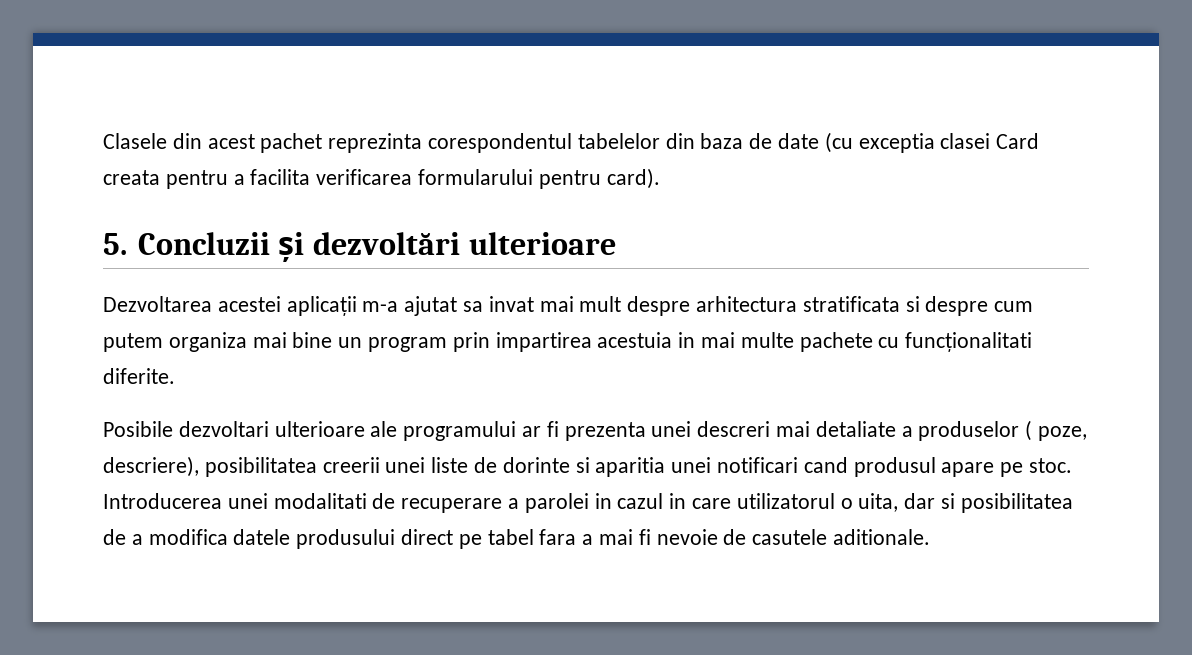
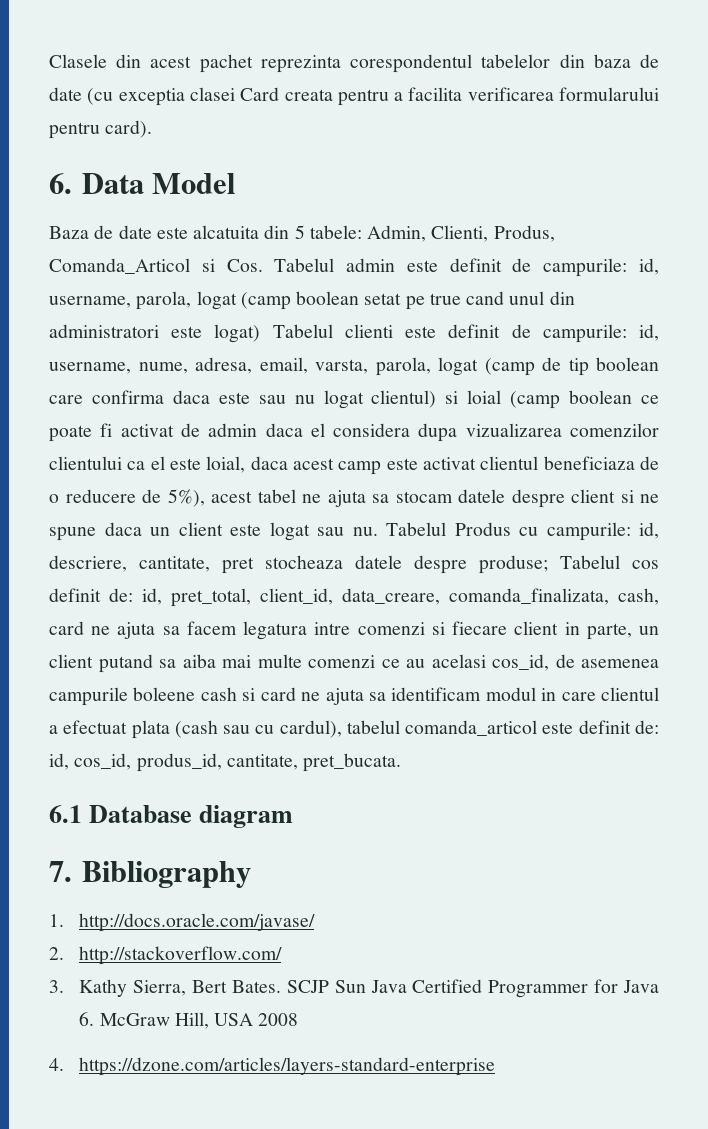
- 5. Concluzii și dezvoltări ulterioare
- Dezvoltarea acestei aplicații m-a ajutat sa invat mai mult despre arhitectura stratificata si despre cum putem organiza mai bine un program prin impartirea acestuia in mai multe pachete cu funcționalitati diferite.
- Posibile dezvoltari ulterioare ale programului ar fi prezenta unei descreri mai detaliate a produselor ( poze, descriere), posibilitatea creerii unei liste de dorinte si aparitia unei notificari cand produsul apare pe stoc. Introducerea unei modalitati de recuperare a parolei in cazul in care utilizatorul o uita, dar si posibilitatea de a modifica datele produsului direct pe tabel fara a mai fi nevoie de casutele aditionale.
+ 6. Data Model
+ Baza de date este alcatuita din 5 tabele: Admin, Clienti, Produs, Comanda_Articol si Cos. Tabelul admin este definit de campurile: id, username, parola, logat (camp boolean setat pe true cand unul din administratori este logat) Tabelul clienti este definit de campurile: id, username, nume, adresa, email, varsta, parola, logat (camp de tip boolean care confirma daca este sau nu logat clientul) si loial (camp boolean ce poate fi activat de admin daca el considera dupa vizualizarea comenzilor clientului ca el este loial, daca acest camp este activat clientul beneficiaza de o reducere de 5%), acest tabel ne ajuta sa stocam datele despre client si ne spune daca un client este logat sau nu. Tabelul Produs cu campurile: id, descriere, cantitate, pret stocheaza datele despre produse; Tabelul cos definit de: id, pret_total, client_id, data_creare, comanda_finalizata, cash, card ne ajuta sa facem legatura intre comenzi si fiecare client in parte, un client putand sa aiba mai multe comenzi ce au acelasi cos_id, de asemenea campurile boleene cash si card ne ajuta sa identificam modul in care clientul a efectuat plata (cash sau cu cardul), tabelul comanda_articol este definit de: id, cos_id, produs_id, cantitate, pret_bucata.
+ 6.1 Database diagram
+ 7. Bibliography
+ 1. http://docs.oracle.com/javase/
+ 2. http://stackoverflow.com/
+ 3. Kathy Sierra, Bert Bates. SCJP Sun Java Certified Programmer for Java 6. McGraw Hill, USA 2008
+ 4. https://dzone.com/articles/layers-standard-enterprise

